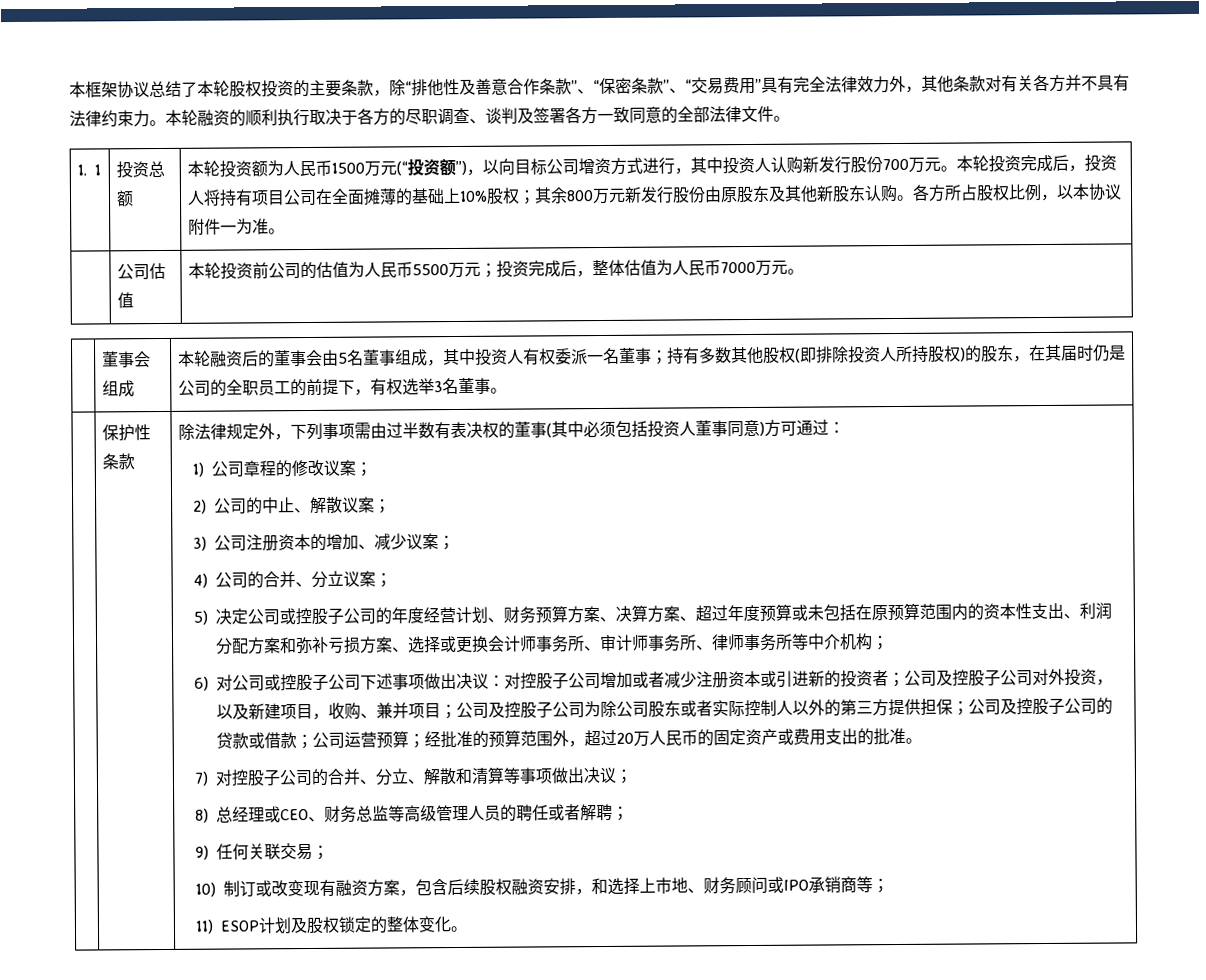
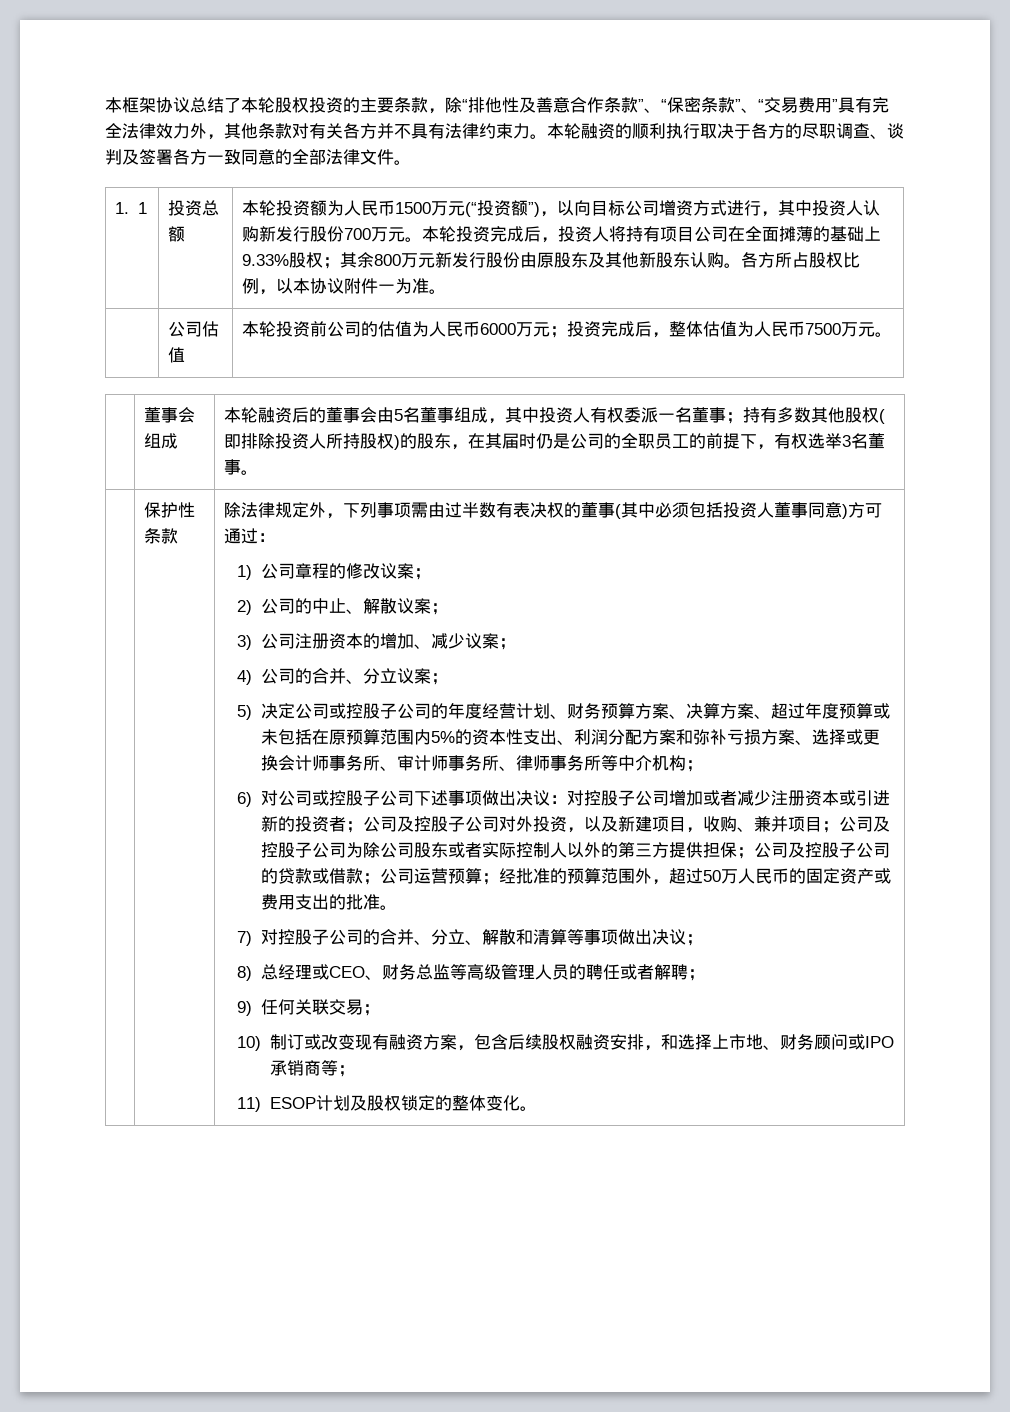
- 本轮投资完成后，投资人将持有项目公司在全面摊薄的基础上10%股权；其余800万元新发行股份由原股东及其他新股东认购。
+ 本轮投资完成后，投资人将持有项目公司在全面摊薄的基础上9.33%股权；其余800万元新发行股份由原股东及其他新股东认购。
- | 公司估值 | 本轮投资前公司的估值为人民币5500万元；投资完成后，整体估值为人民币7000万元。
+ | 公司估值 | 本轮投资前公司的估值为人民币6000万元；投资完成后，整体估值为人民币7500万元。
- 5)决定公司或控股子公司的年度经营计划、财务预算方案、决算方案、超过年度预算或未包括在原预算范围内的资本性支出、利润分配方案和弥补亏损方案、选择或更换会计师事务所、审计师事务所、律师事务所等中介机构；
+ 5)决定公司或控股子公司的年度经营计划、财务预算方案、决算方案、超过年度预算或未包括在原预算范围内5%的资本性支出、利润分配方案和弥补亏损方案、选择或更换会计师事务所、审计师事务所、律师事务所等中介机构；
- 经批准的预算范围外，超过20万人民币的固定资产或费用支出的批准。
+ 经批准的预算范围外，超过50万人民币的固定资产或费用支出的批准。

